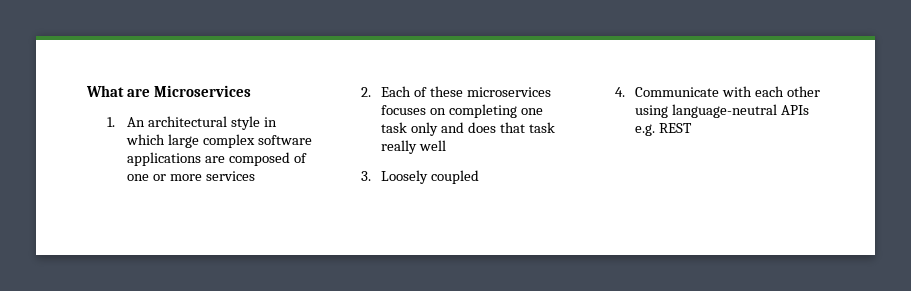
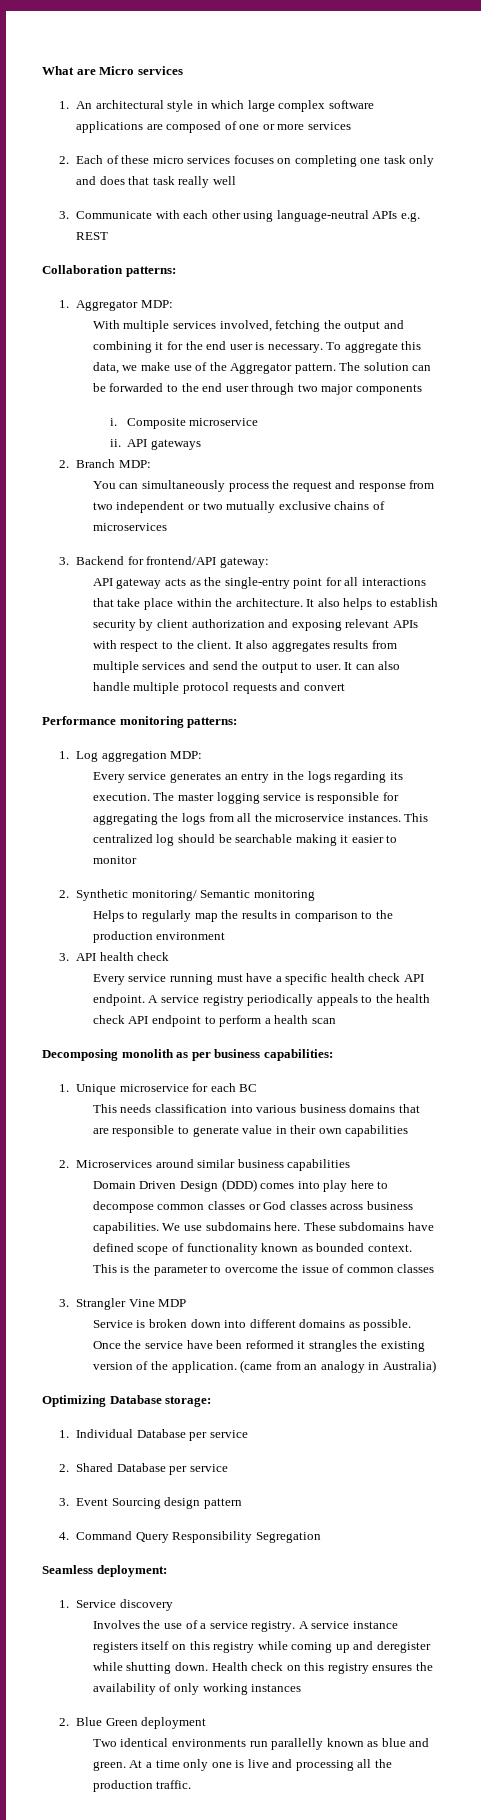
- What are Microservices
+ What are Micro services
- 2. Each of these microservices focuses on completing one task only and does that task really well
+ 2. Each of these micro services focuses on completing one task only and does that task really well
- 3. Loosely coupled
- 4. Communicate with each other using language-neutral APIs e.g. REST
+ 3. Communicate with each other using language-neutral APIs e.g. REST
+ Collaboration patterns:
+ 1. Aggregator MDP:
+ With multiple services involved, fetching the output and combining it for the end user is necessary. To aggregate this data, we make use of the Aggregator pattern. The solution can be forwarded to the end user through two major components
+ i. Composite microservice
+ ii. API gateways
+ 2. Branch MDP:
+ You can simultaneously process the request and response from two independent or two mutually exclusive chains of microservices
+ 3. Backend for frontend/API gateway:
+ API gateway acts as the single-entry point for all interactions that take place within the architecture. It also helps to establish security by client authorization and exposing relevant APIs with respect to the client. It also aggregates results from multiple services and send the output to user. It can also handle multiple protocol requests and convert
+ Performance monitoring patterns:
+ 1. Log aggregation MDP:
+ Every service generates an entry in the logs regarding its execution. The master logging service is responsible for aggregating the logs from all the microservice instances. This centralized log should be searchable making it easier to monitor
+ 2. Synthetic monitoring/ Semantic monitoring
+ Helps to regularly map the results in comparison to the production environment
+ 3. API health check
+ Every service running must have a specific health check API endpoint. A service registry periodically appeals to the health check API endpoint to perform a health scan
+ Decomposing monolith as per business capabilities:
+ 1. Unique microservice for each BC
+ This needs classification into various business domains that are responsible to generate value in their own capabilities
+ 2. Microservices around similar business capabilities
+ Domain Driven Design (DDD) comes into play here to decompose common classes or God classes across business capabilities. We use subdomains here. These subdomains have defined scope of functionality known as bounded context. This is the parameter to overcome the issue of common classes
+ 3. Strangler Vine MDP
+ Service is broken down into different domains as possible. Once the service have been reformed it strangles the existing version of the application. (came from an analogy in Australia)
+ Optimizing Database storage:
+ 1. Individual Database per service
+ 2. Shared Database per service
+ 3. Event Sourcing design pattern
+ 4. Command Query Responsibility Segregation
+ Seamless deployment:
+ 1. Service discovery
+ Involves the use of a service registry. A service instance registers itself on this registry while coming up and deregister while shutting down. Health check on this registry ensures the availability of only working instances
+ 2. Blue Green deployment
+ Two identical environments run parallelly known as blue and green. At a time only one is live and processing all the production traffic.

